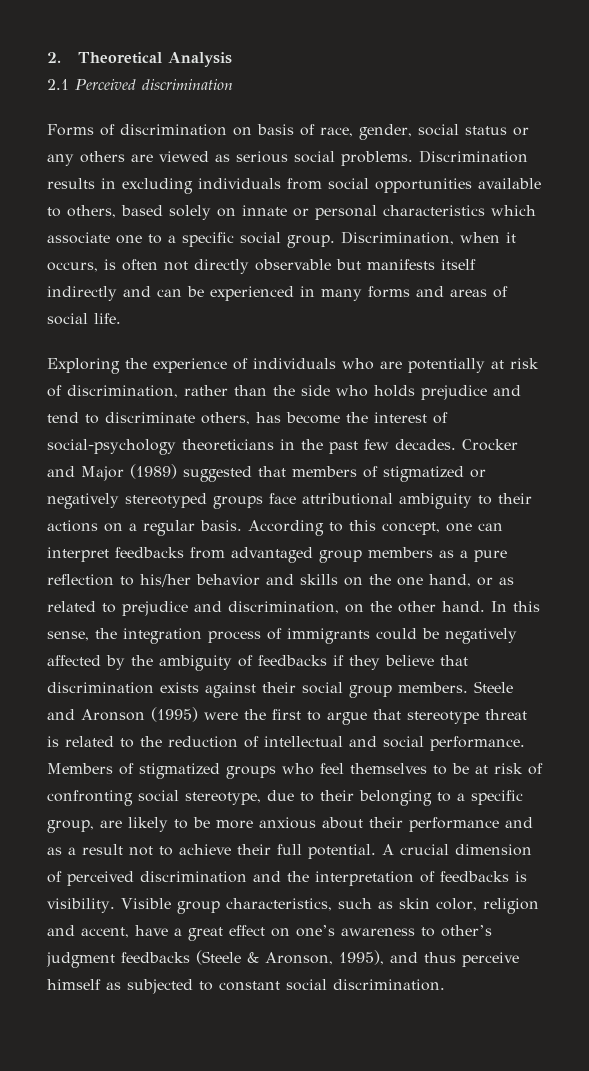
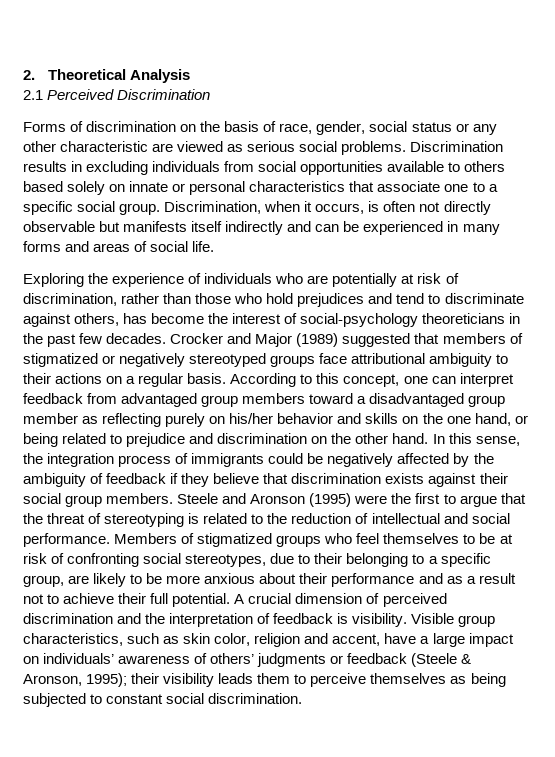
- 2.1 Perceived discrimination
+ 2.1 Perceived Discrimination
- Forms of discrimination on basis of race, gender, social status or any others are viewed as serious social problems.
+ Forms of discrimination on the basis of race, gender, social status or any other characteristic are viewed as serious social problems.
- Discrimination results in excluding individuals from social opportunities available to others, based solely on innate or personal characteristics which associate one to a specific social group.
+ Discrimination results in excluding individuals from social opportunities available to others based solely on innate or personal characteristics that associate one to a specific social group.
- Exploring the experience of individuals who are potentially at risk of discrimination, rather than the side who holds prejudice and tend to discriminate others, has become the interest of social-psychology theoreticians in the past few decades.
+ Exploring the experience of individuals who are potentially at risk of discrimination, rather than those who hold prejudices and tend to discriminate against others, has become the interest of social-psychology theoreticians in the past few decades.
- According to this concept, one can interpret feedbacks from advantaged group members as a pure reflection to his/her behavior and skills on the one hand, or as related to prejudice and discrimination, on the other hand.
+ According to this concept, one can interpret feedback from advantaged group members toward a disadvantaged group member as reflecting purely on his/her behavior and skills on the one hand, or being related to prejudice and discrimination on the other hand.
- In this sense, the integration process of immigrants could be negatively affected by the ambiguity of feedbacks if they believe that discrimination exists against their social group members.
+ In this sense, the integration process of immigrants could be negatively affected by the ambiguity of feedback if they believe that discrimination exists against their social group members.
- Steele and Aronson (1995) were the first to argue that stereotype threat is related to the reduction of intellectual and social performance.
+ Steele and Aronson (1995) were the first to argue that the threat of stereotyping is related to the reduction of intellectual and social performance.
- Members of stigmatized groups who feel themselves to be at risk of confronting social stereotype, due to their belonging to a specific group, are likely to be more anxious about their performance and as a result not to achieve their full potential.
+ Members of stigmatized groups who feel themselves to be at risk of confronting social stereotypes, due to their belonging to a specific group, are likely to be more anxious about their performance and as a result not to achieve their full potential.
- A crucial dimension of perceived discrimination and the interpretation of feedbacks is visibility.
+ A crucial dimension of perceived discrimination and the interpretation of feedback is visibility.
- Visible group characteristics, such as skin color, religion and accent, have a great effect on one’s awareness to other’s judgment feedbacks (Steele & Aronson, 1995), and thus perceive himself as subjected to constant social discrimination.
+ Visible group characteristics, such as skin color, religion and accent, have a large impact on individuals’ awareness of others’ judgments or feedback (Steele & Aronson, 1995); their visibility leads them to perceive themselves as being subjected to constant social discrimination.

